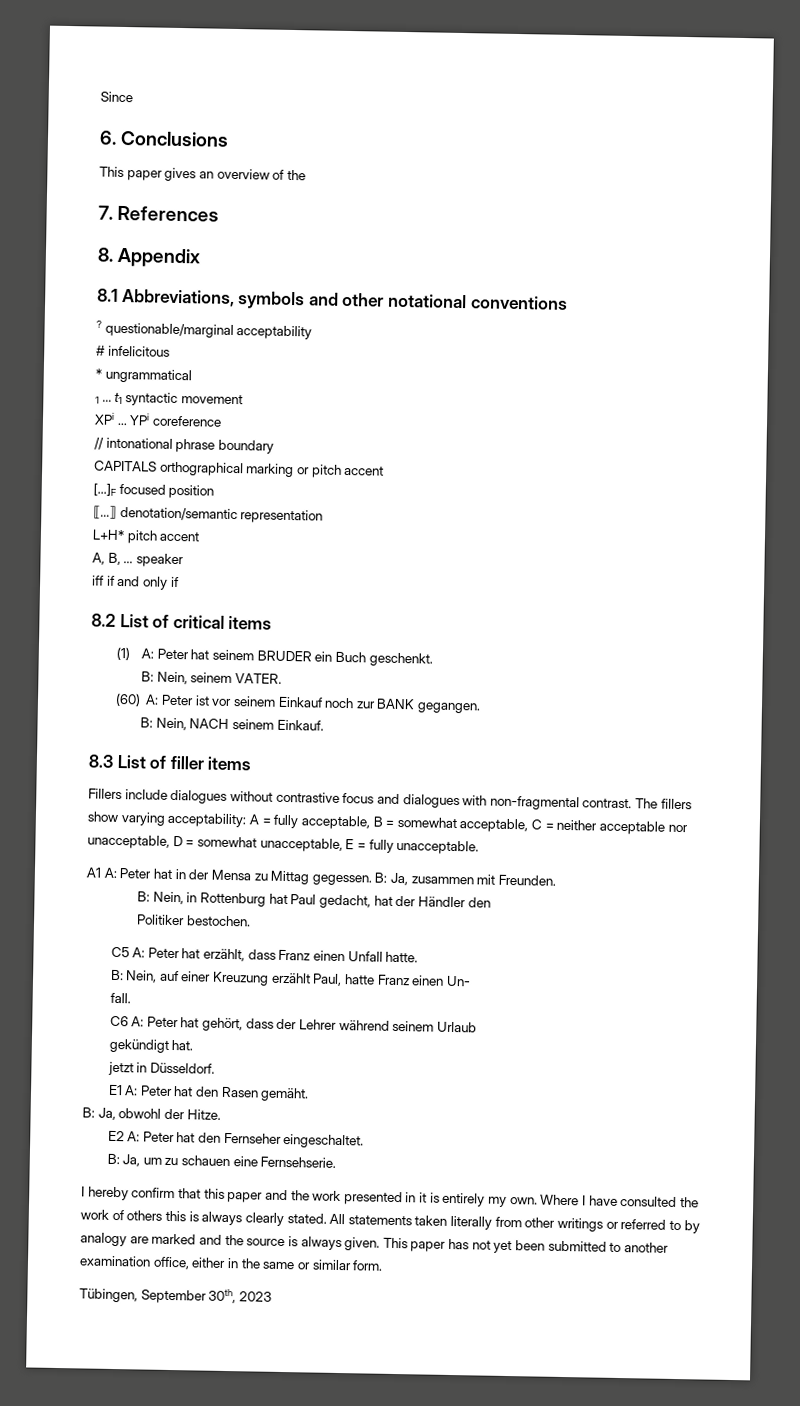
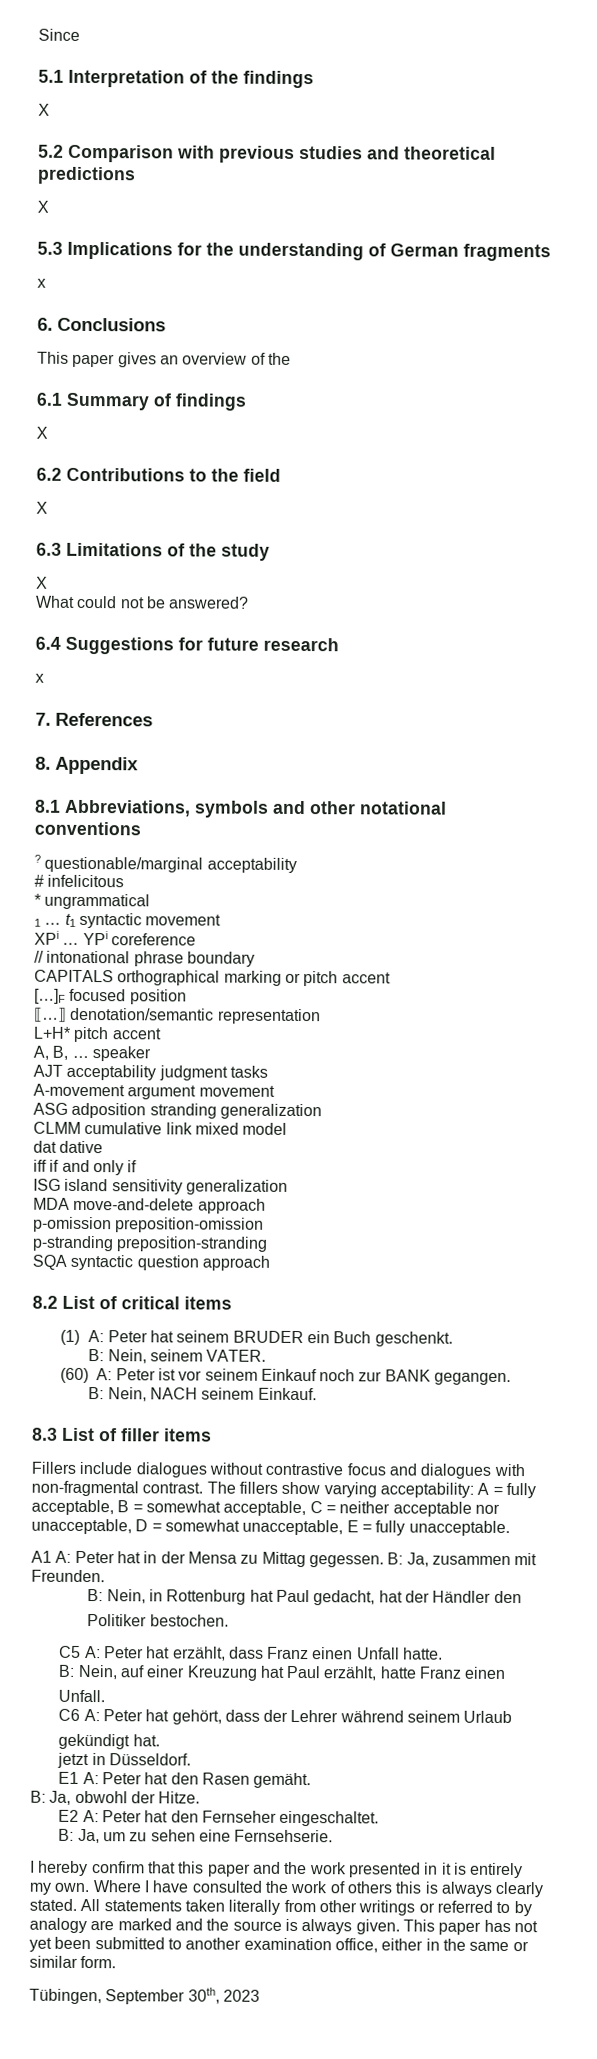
+ 5.1 Interpretation of the findings
+ X
+ 5.2 Comparison with previous studies and theoretical predictions
+ X
+ 5.3 Implications for the understanding of German fragments
+ x
+ 6.1 Summary of findings
+ X
+ 6.2 Contributions to the field
+ X
+ 6.3 Limitations of the study
+ X
+ What could not be answered?
+ 6.4 Suggestions for future research
+ x
+ AJT acceptability judgment tasks
+ A-movement argument movement
+ ASG adposition stranding generalization
+ CLMM cumulative link mixed model
+ dat dative
+ ISG island sensitivity generalization
+ MDA move-and-delete approach
+ p-omission preposition-omission
+ p-stranding preposition-stranding
+ SQA syntactic question approach
- B: Nein, auf einer Kreuzung erzählt Paul, hatte Franz einen Un-
- fall.
+ B: Nein, auf einer Kreuzung hat Paul erzählt, hatte Franz einen
+ Unfall.
- B: Ja, um zu schauen eine Fernsehserie.
+ B: Ja, um zu sehen eine Fernsehserie.

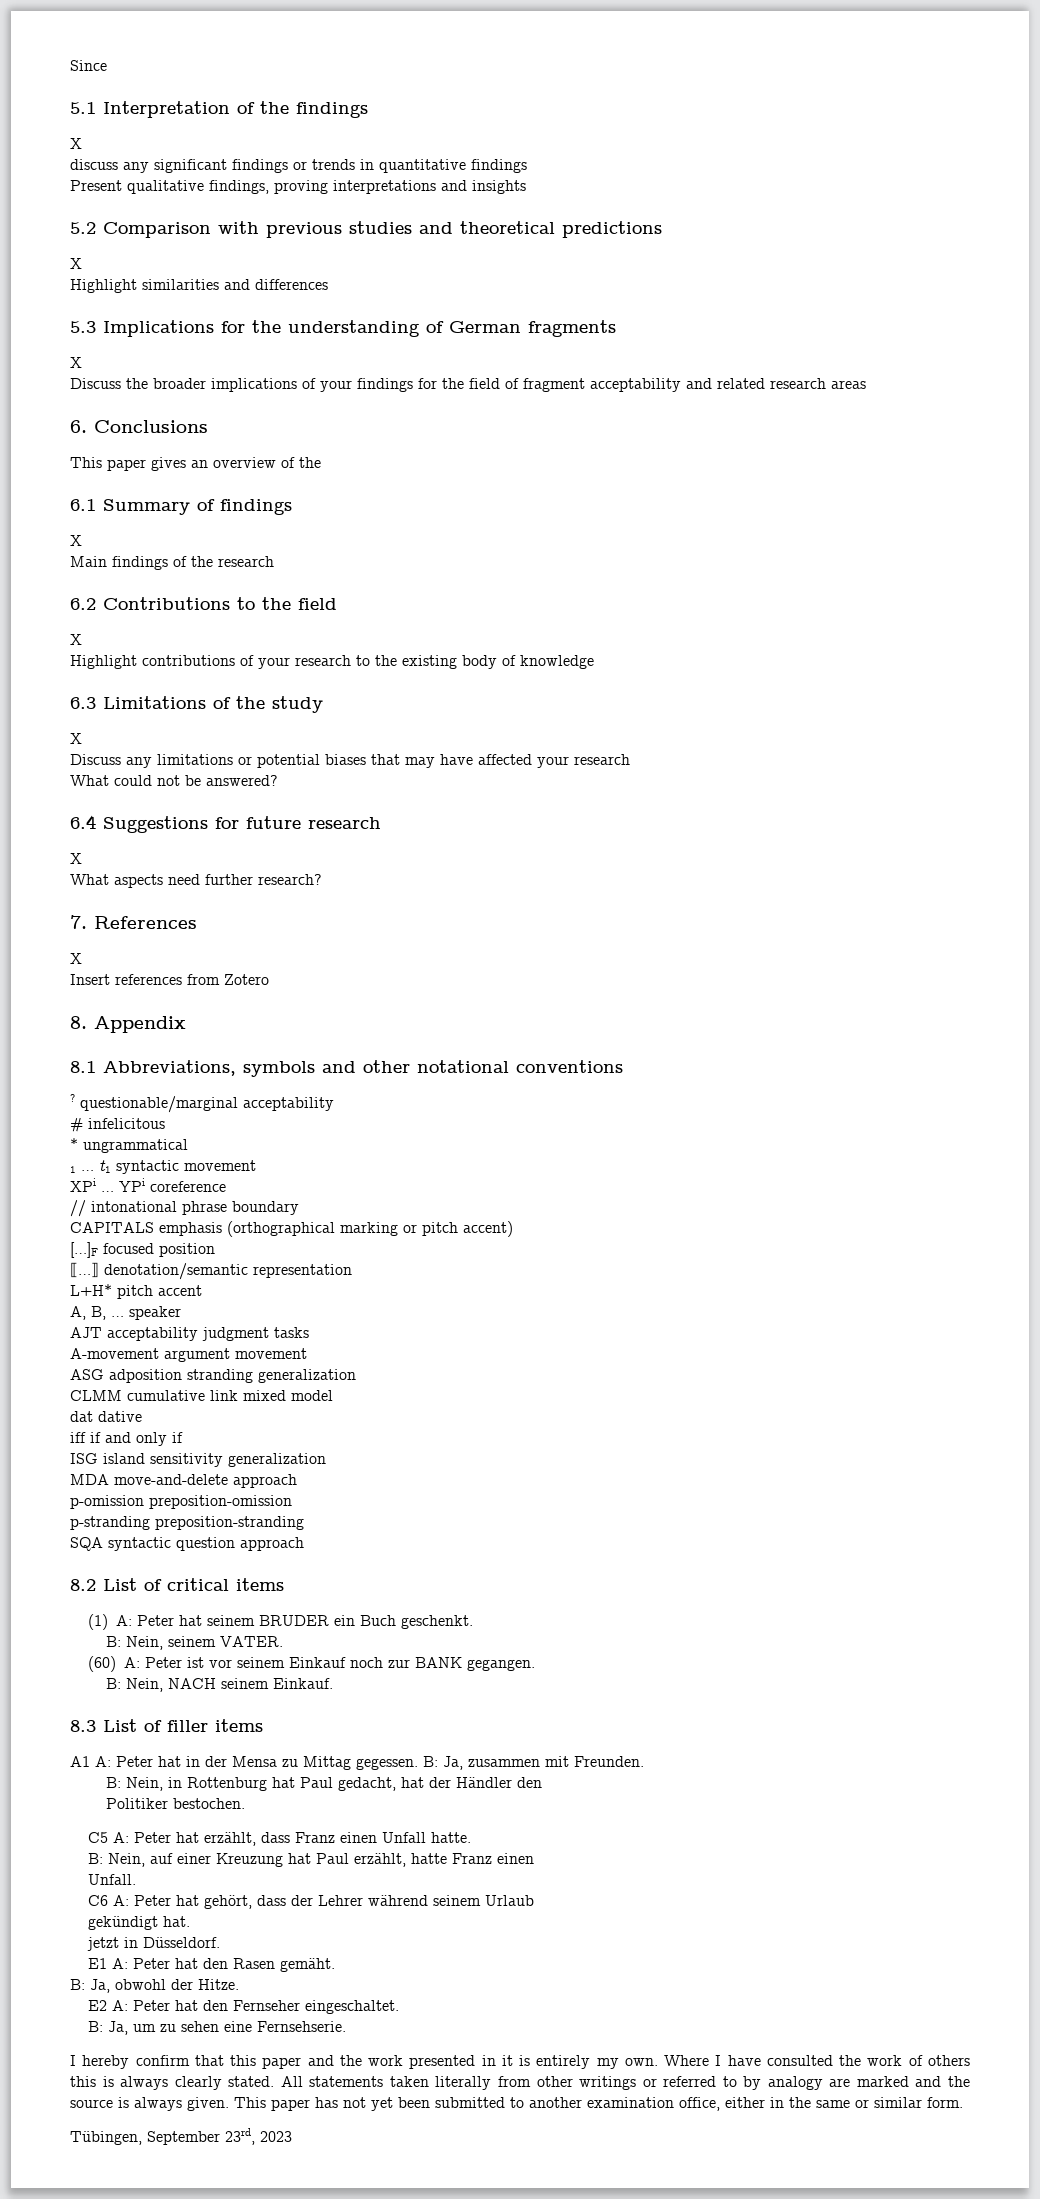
+ discuss any significant findings or trends in quantitative findings
+ Present qualitative findings, proving interpretations and insights
+ Highlight similarities and differences
  5.3 Implications for the understanding of German fragments
- x
+ X
+ Discuss the broader implications of your findings for the field of fragment acceptability and related research areas
+ Main findings of the research
+ Highlight contributions of your research to the existing body of knowledge
+ Discuss any limitations or potential biases that may have affected your research
  6.4 Suggestions for future research
- x
+ X
+ What aspects need further research?
  7. References
+ X
+ Insert references from Zotero
- CAPITALS orthographical marking or pitch accent
+ CAPITALS emphasis (orthographical marking or pitch accent)
- Fillers include dialogues without contrastive focus and dialogues with non-fragmental contrast. The fillers show varying acceptability: A = fully acceptable, B = somewhat acceptable, C = neither acceptable nor unacceptable, D = somewhat unacceptable, E = fully unacceptable.
- Tübingen, September 30th, 2023
+ Tübingen, September 23rd, 2023

